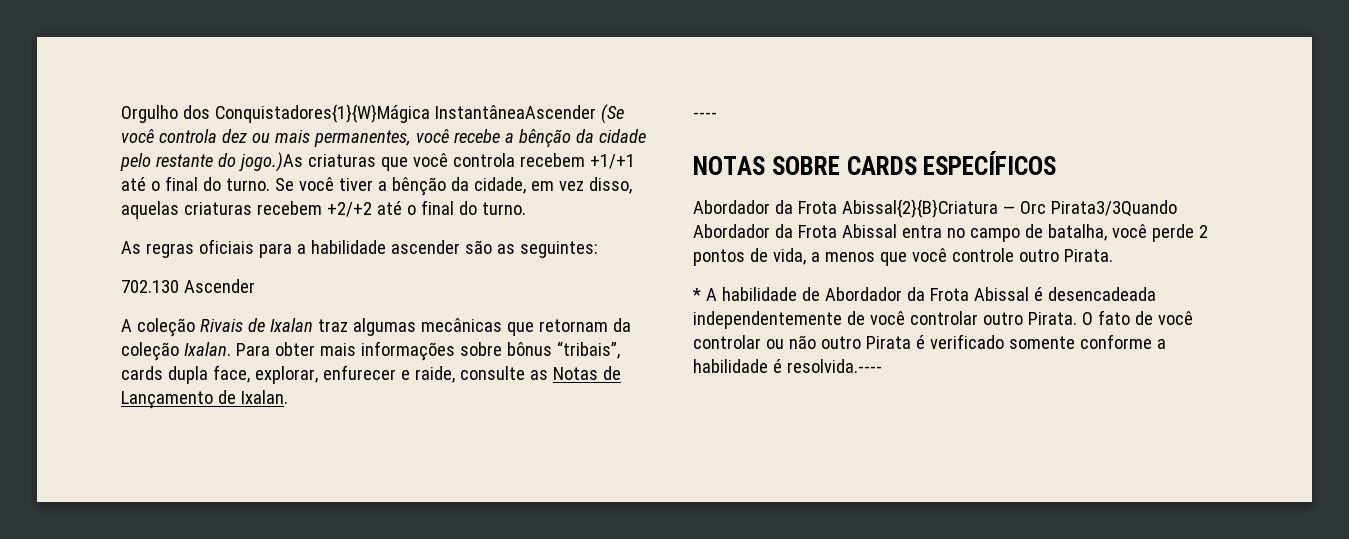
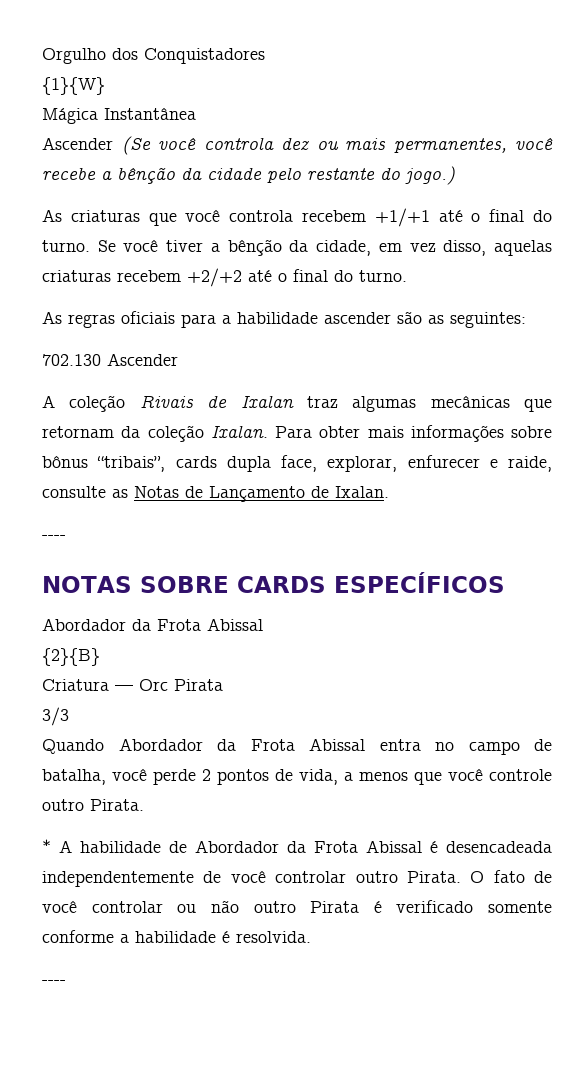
- Orgulho dos Conquistadores{1}{W}Mágica InstantâneaAscender (Se você controla dez ou mais permanentes, você recebe a bênção da cidade pelo restante do jogo.)As criaturas que você controla recebem +1/+1 até o final do turno.
+ Orgulho dos Conquistadores
+ {1}{W}
+ Mágica Instantânea
+ Ascender (Se você controla dez ou mais permanentes, você recebe a bênção da cidade pelo restante do jogo.)
+ As criaturas que você controla recebem +1/+1 até o final do turno.
  NOTAS SOBRE CARDS ESPECÍFICOS
- Abordador da Frota Abissal{2}{B}Criatura — Orc Pirata3/3Quando Abordador da Frota Abissal entra no campo de batalha, você perde 2 pontos de vida, a menos que você controle outro Pirata.
+ Abordador da Frota Abissal
+ {2}{B}
+ Criatura — Orc Pirata
+ 3/3
+ Quando Abordador da Frota Abissal entra no campo de batalha, você perde 2 pontos de vida, a menos que você controle outro Pirata.
- O fato de você controlar ou não outro Pirata é verificado somente conforme a habilidade é resolvida.----
+ O fato de você controlar ou não outro Pirata é verificado somente conforme a habilidade é resolvida.
+ ----

